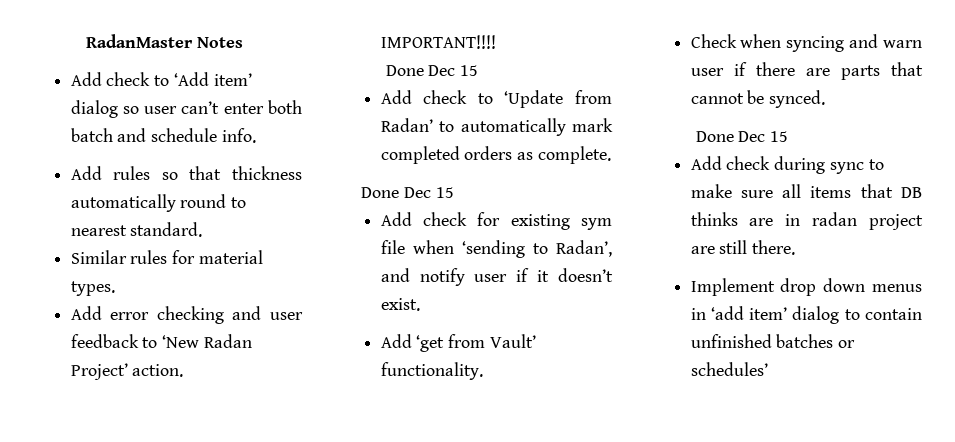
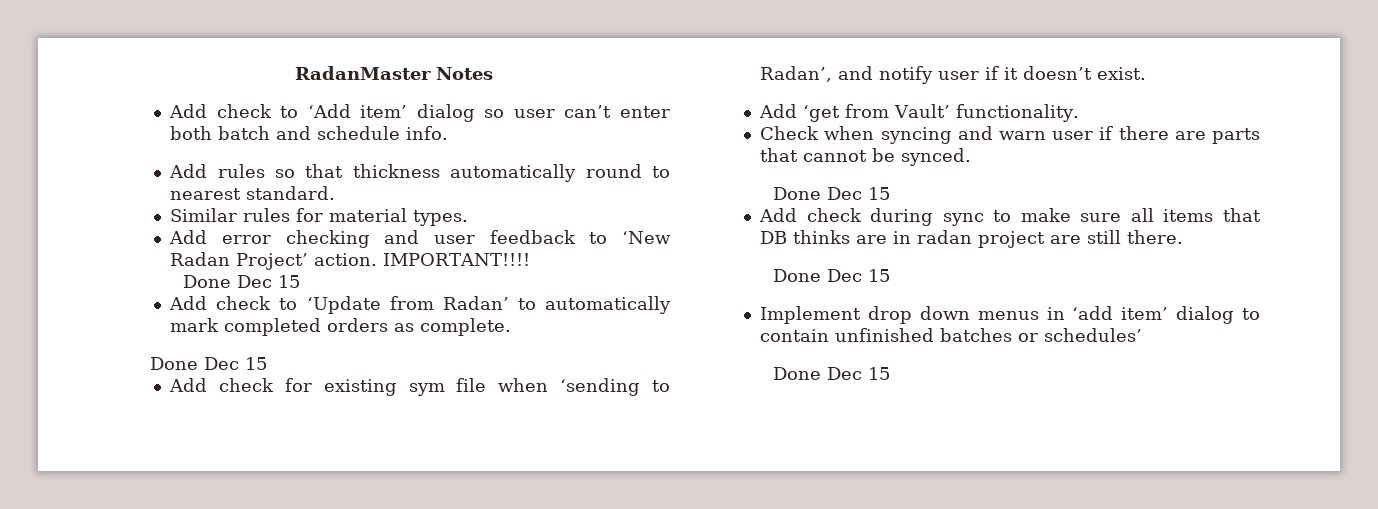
  Add check during sync to make sure all items that DB thinks are in radan project are still there.
+ Done Dec 15
  Implement drop down menus in ‘add item’ dialog to contain unfinished batches or schedules’
+ Done Dec 15

